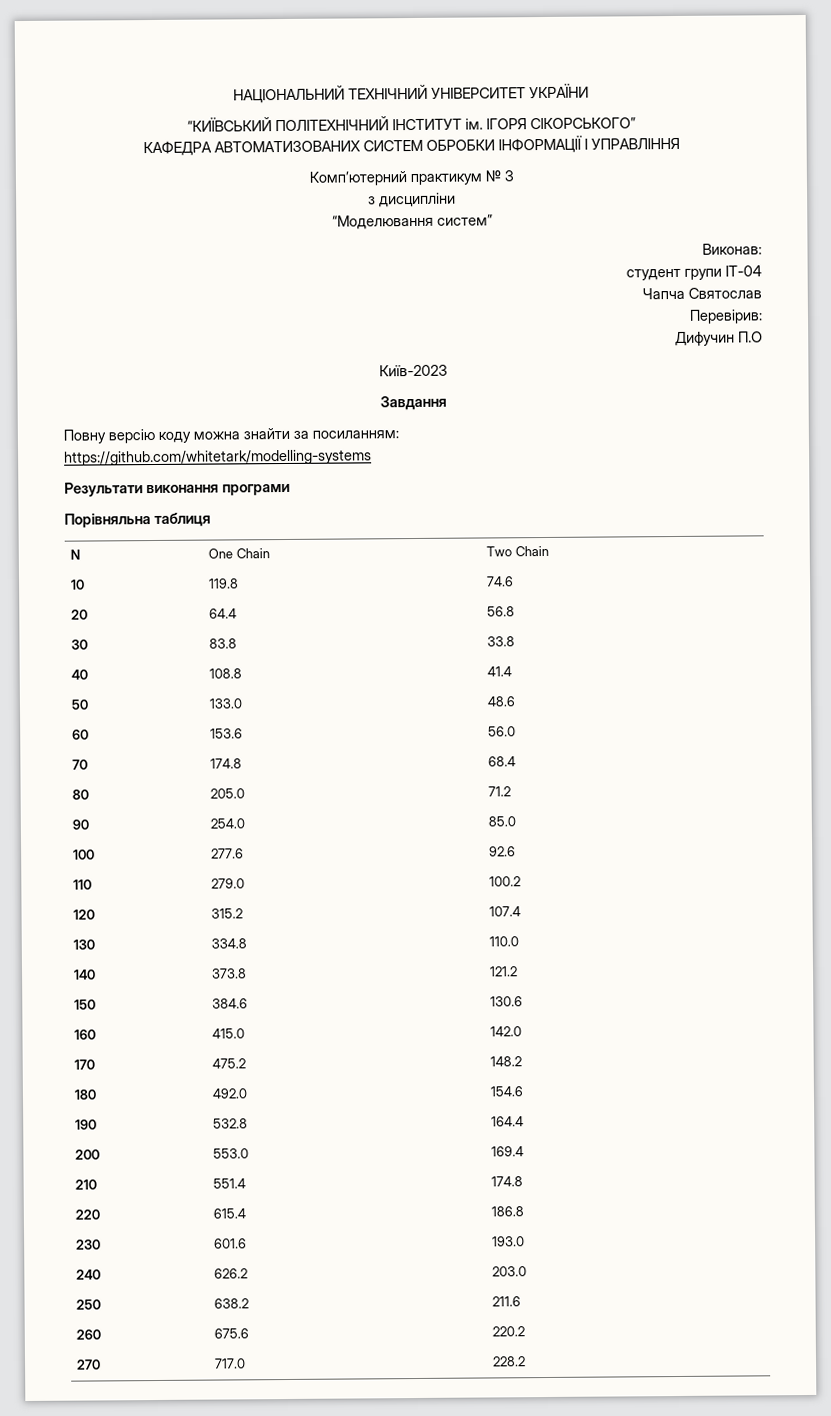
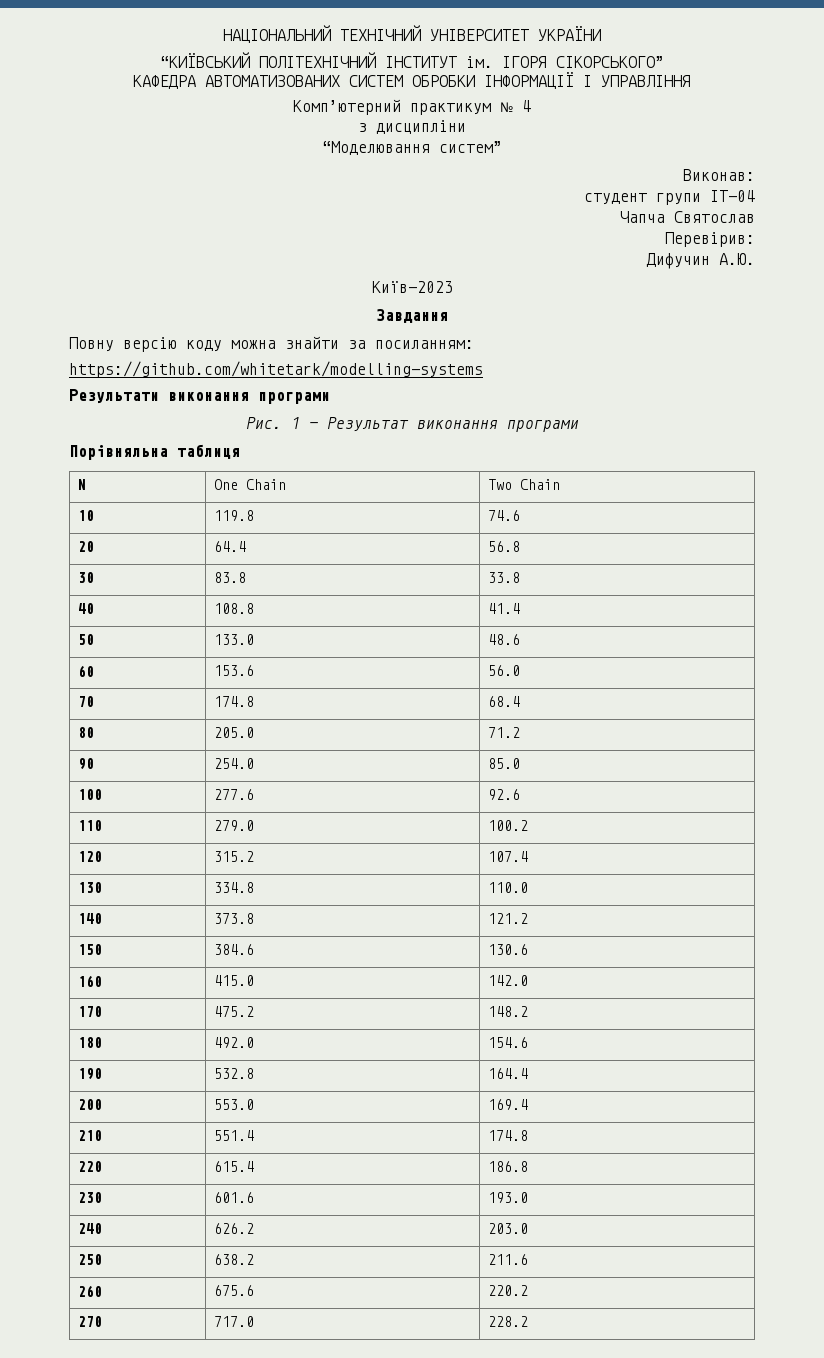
- Комп’ютерний практикум № 3
+ Комп’ютерний практикум № 4
- Дифучин П.О
+ Дифучин А.Ю.
+ Рис. 1 – Результат виконання програми

